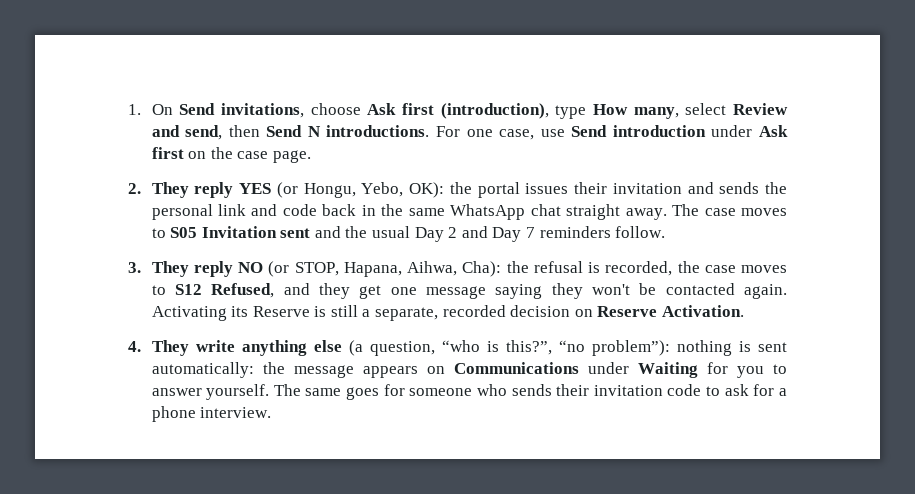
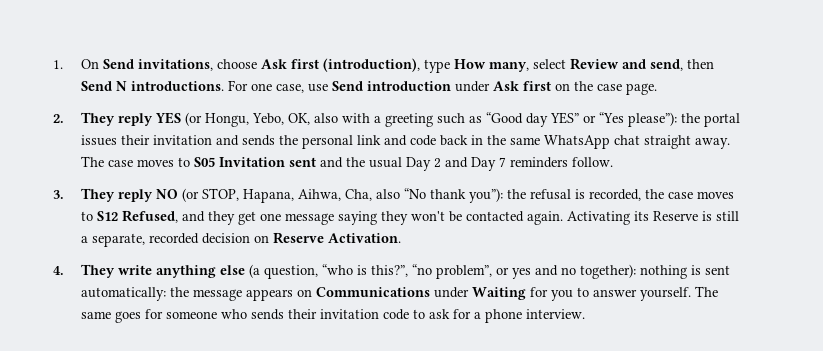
- 2. They reply YES (or Hongu, Yebo, OK): the portal issues their invitation and sends the personal link and code back in the same WhatsApp chat straight away.
+ 2. They reply YES (or Hongu, Yebo, OK, also with a greeting such as “Good day YES” or “Yes please”): the portal issues their invitation and sends the personal link and code back in the same WhatsApp chat straight away.
- 3. They reply NO (or STOP, Hapana, Aihwa, Cha): the refusal is recorded, the case moves to S12 Refused, and they get one message saying they won't be contacted again.
+ 3. They reply NO (or STOP, Hapana, Aihwa, Cha, also “No thank you”): the refusal is recorded, the case moves to S12 Refused, and they get one message saying they won't be contacted again.
- 4. They write anything else (a question, “who is this?”, “no problem”): nothing is sent automatically: the message appears on Communications under Waiting for you to answer yourself.
+ 4. They write anything else (a question, “who is this?”, “no problem”, or yes and no together): nothing is sent automatically: the message appears on Communications under Waiting for you to answer yourself.

